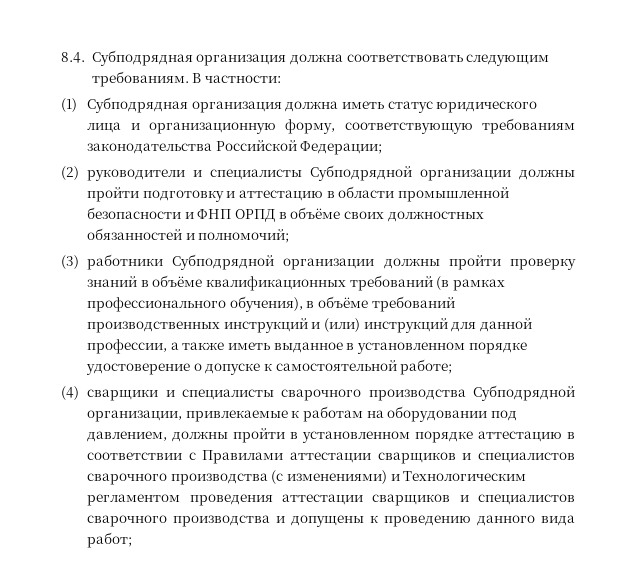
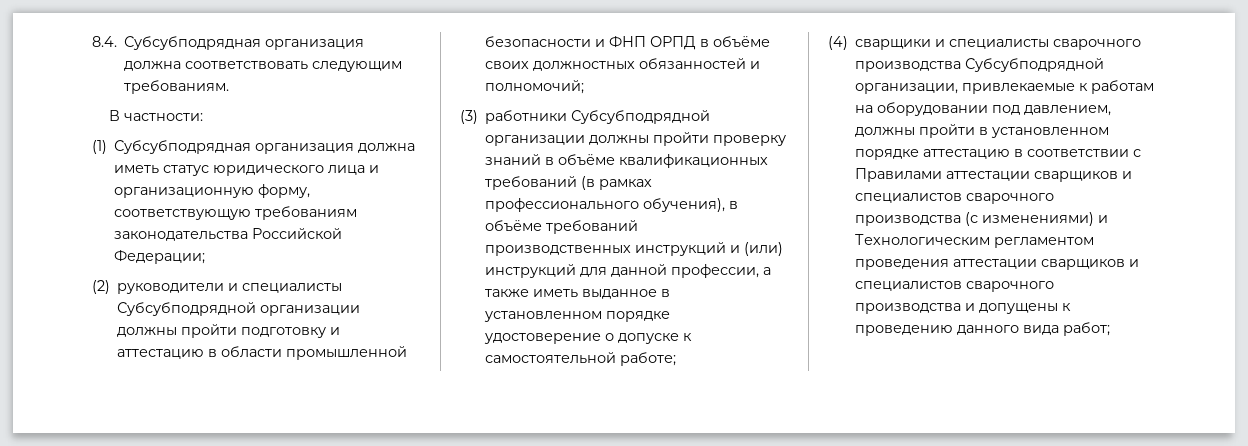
- 8.4. Субподрядная организация должна соответствовать следующим требованиям. В частности:
+ 8.4. Субсубподрядная организация должна соответствовать следующим требованиям.
+ В частности:
- (1) Субподрядная организация должна иметь статус юридического лица и организационную форму, соответствующую требованиям законодательства Российской Федерации;
+ (1) Субсубподрядная организация должна иметь статус юридического лица и организационную форму, соответствующую требованиям законодательства Российской Федерации;
- (2) руководители и специалисты Субподрядной организации должны пройти подготовку и аттестацию в области промышленной безопасности и ФНП ОРПД в объёме своих должностных обязанностей и полномочий;
+ (2) руководители и специалисты Субсубподрядной организации должны пройти подготовку и аттестацию в области промышленной безопасности и ФНП ОРПД в объёме своих должностных обязанностей и полномочий;
- (3) работники Субподрядной организации должны пройти проверку знаний в объёме квалификационных требований (в рамках профессионального обучения), в объёме требований производственных инструкций и (или) инструкций для данной профессии, а также иметь выданное в установленном порядке удостоверение о допуске к самостоятельной работе;
+ (3) работники Субсубподрядной организации должны пройти проверку знаний в объёме квалификационных требований (в рамках профессионального обучения), в объёме требований производственных инструкций и (или) инструкций для данной профессии, а также иметь выданное в установленном порядке удостоверение о допуске к самостоятельной работе;
- (4) сварщики и специалисты сварочного производства Субподрядной организации, привлекаемые к работам на оборудовании под давлением, должны пройти в установленном порядке аттестацию в соответствии с Правилами аттестации сварщиков и специалистов сварочного производства (с изменениями) и Технологическим регламентом проведения аттестации сварщиков и специалистов сварочного производства и допущены к проведению данного вида работ;
+ (4) сварщики и специалисты сварочного производства Субсубподрядной организации, привлекаемые к работам на оборудовании под давлением, должны пройти в установленном порядке аттестацию в соответствии с Правилами аттестации сварщиков и специалистов сварочного производства (с изменениями) и Технологическим регламентом проведения аттестации сварщиков и специалистов сварочного производства и допущены к проведению данного вида работ;

